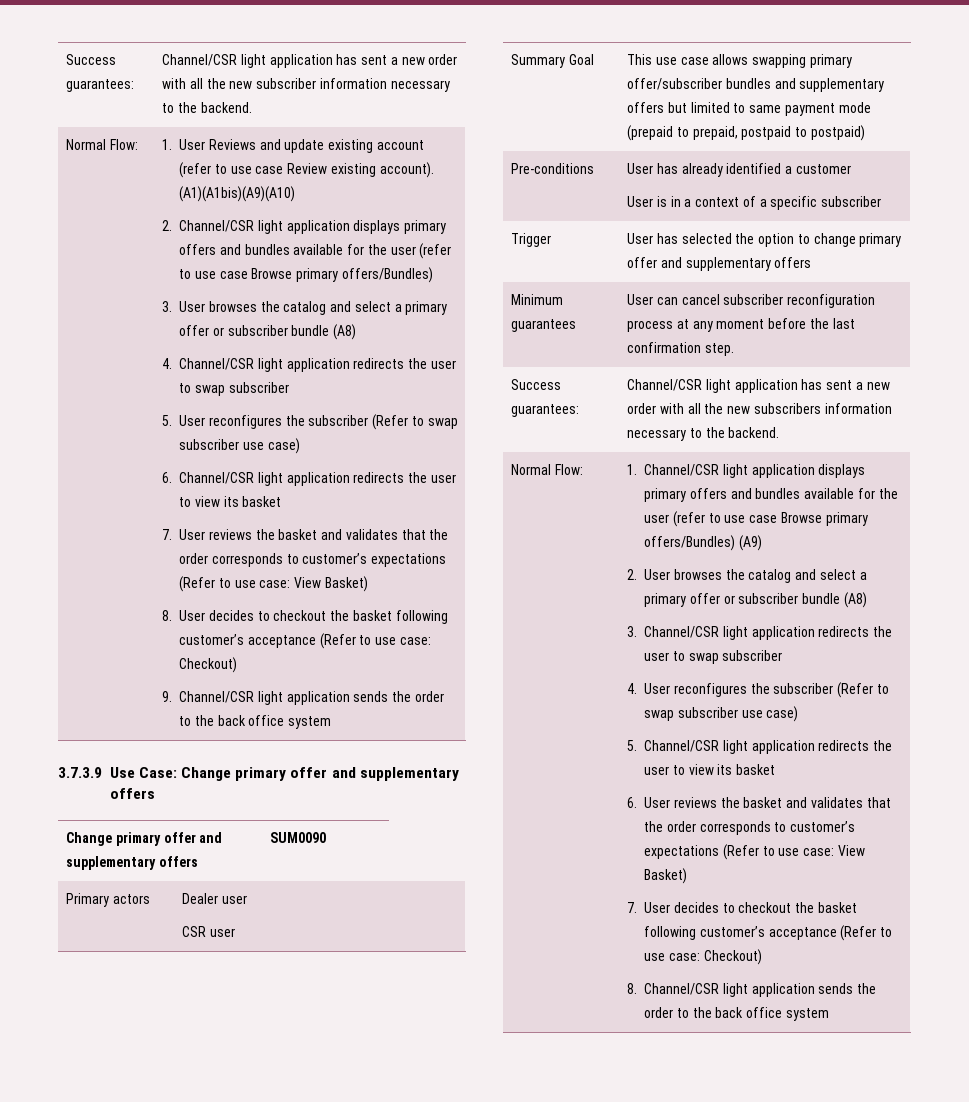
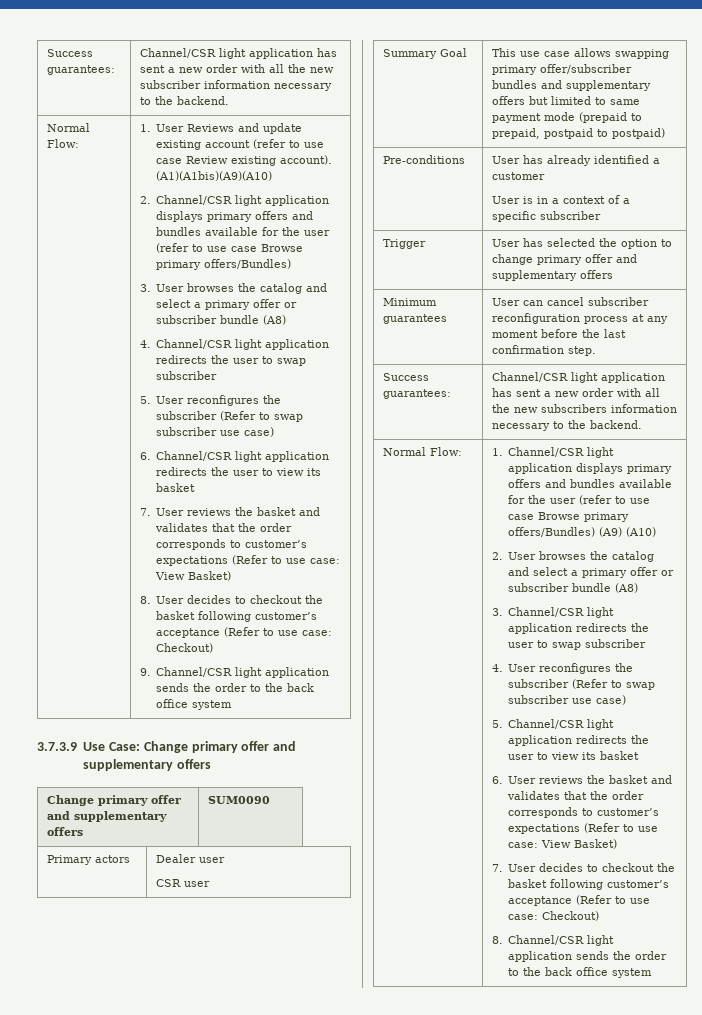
- 1. Channel/CSR light application displays primary offers and bundles available for the user (refer to use case Browse primary offers/Bundles) (A9)
+ 1. Channel/CSR light application displays primary offers and bundles available for the user (refer to use case Browse primary offers/Bundles) (A9) (A10)

